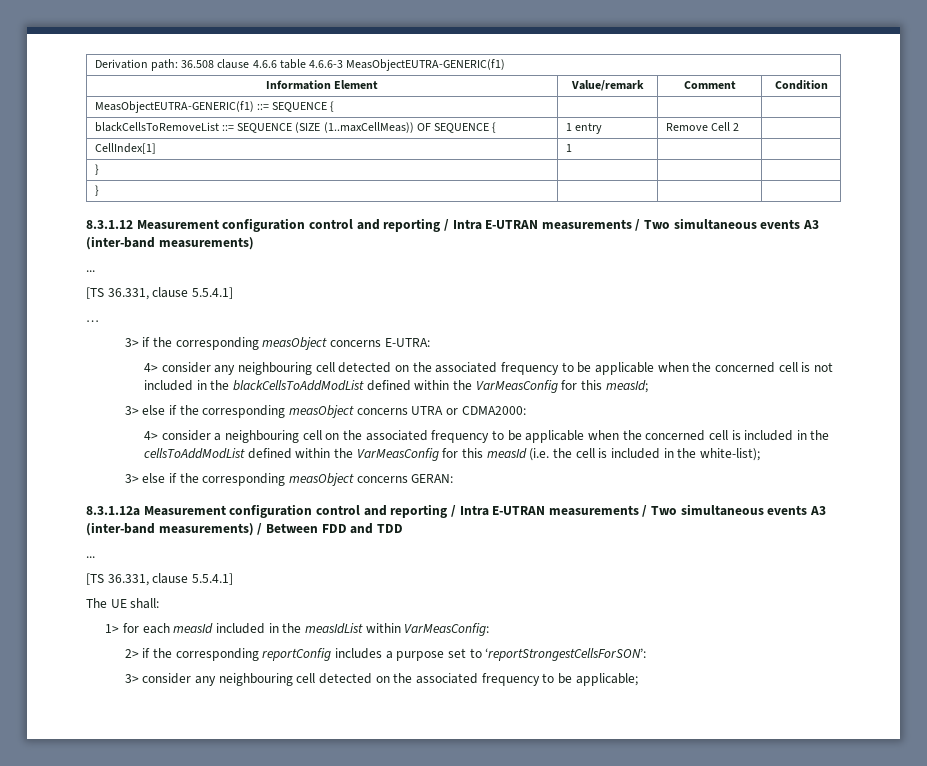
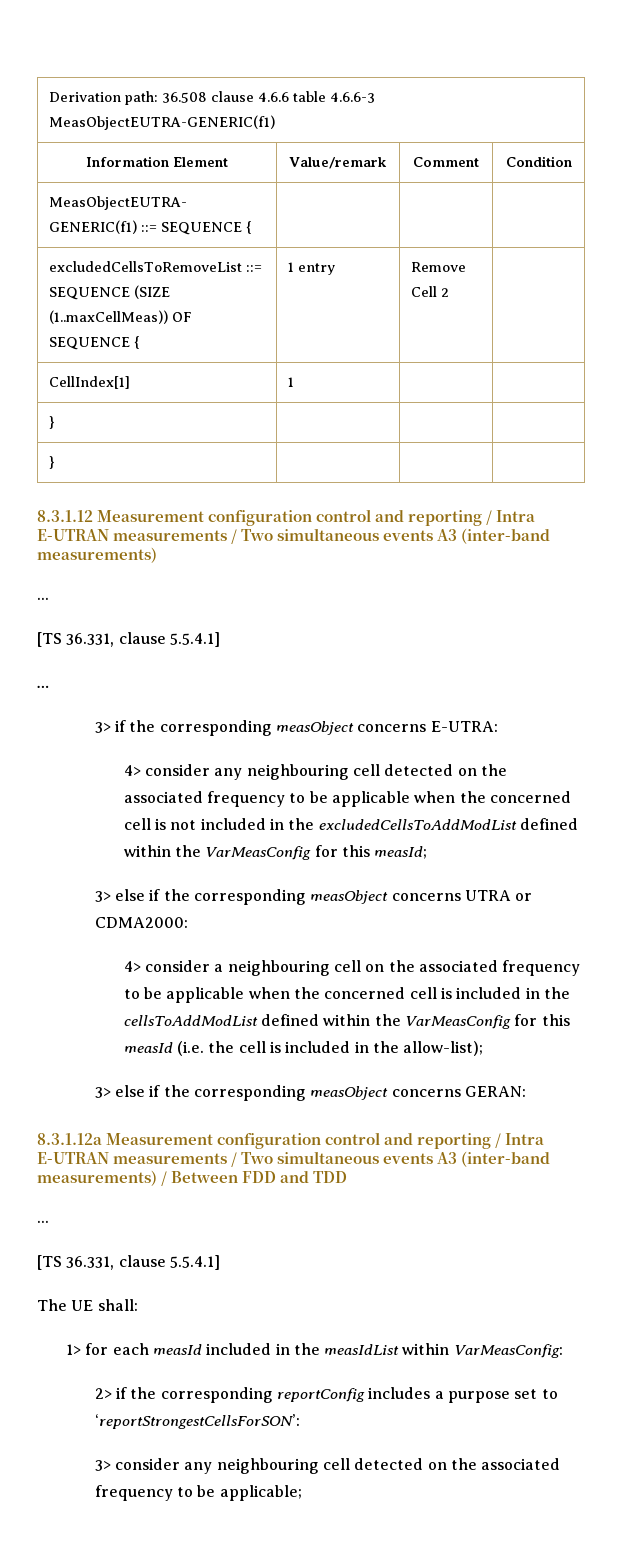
- blackCellsToRemoveList ::= SEQUENCE (SIZE (1..maxCellMeas)) OF SEQUENCE { | 1 entry | Remove Cell 2 |
+ excludedCellsToRemoveList ::= SEQUENCE (SIZE (1..maxCellMeas)) OF SEQUENCE { | 1 entry | Remove Cell 2 |
- 4> consider any neighbouring cell detected on the associated frequency to be applicable when the concerned cell is not included in the blackCellsToAddModList defined within the VarMeasConfig for this measId;
+ 4> consider any neighbouring cell detected on the associated frequency to be applicable when the concerned cell is not included in the excludedCellsToAddModList defined within the VarMeasConfig for this measId;
- 4> consider a neighbouring cell on the associated frequency to be applicable when the concerned cell is included in the cellsToAddModList defined within the VarMeasConfig for this measId (i.e. the cell is included in the white-list);
+ 4> consider a neighbouring cell on the associated frequency to be applicable when the concerned cell is included in the cellsToAddModList defined within the VarMeasConfig for this measId (i.e. the cell is included in the allow-list);

